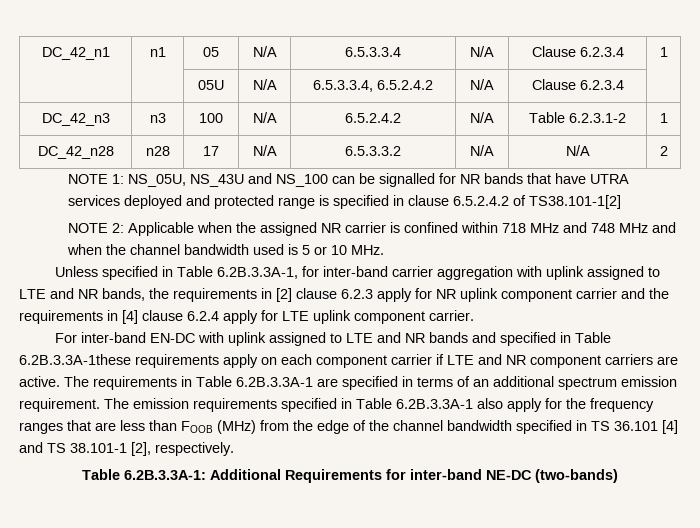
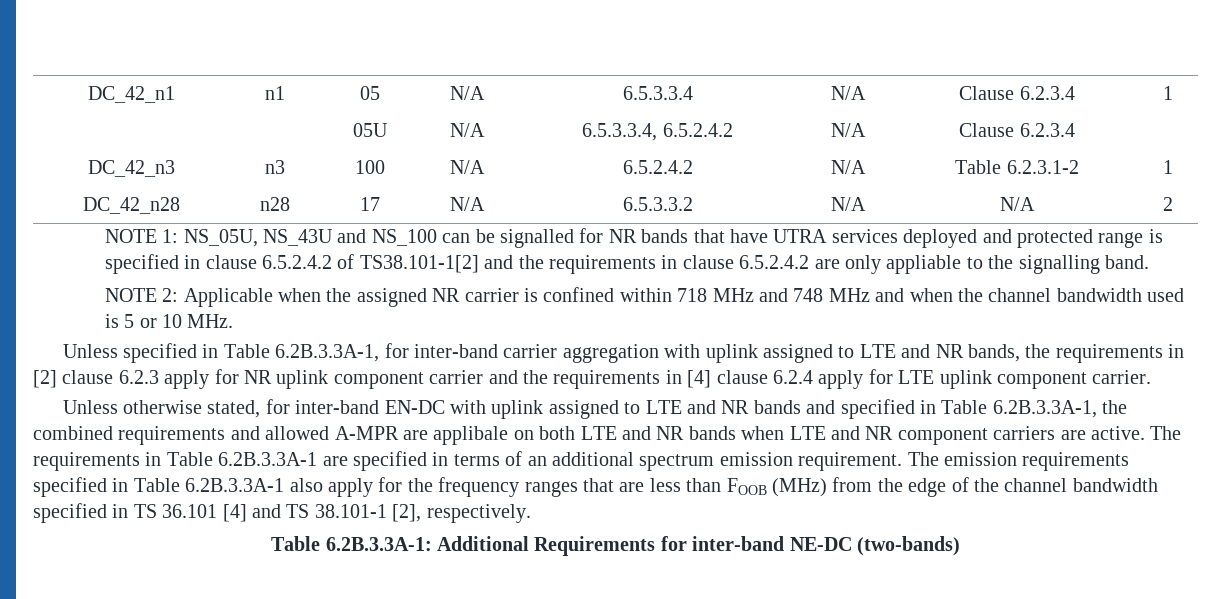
- NOTE 1: NS_05U, NS_43U and NS_100 can be signalled for NR bands that have UTRA services deployed and protected range is specified in clause 6.5.2.4.2 of TS38.101-1[2]
+ NOTE 1: NS_05U, NS_43U and NS_100 can be signalled for NR bands that have UTRA services deployed and protected range is specified in clause 6.5.2.4.2 of TS38.101-1[2] and the requirements in clause 6.5.2.4.2 are only appliable to the signalling band.
- For inter-band EN-DC with uplink assigned to LTE and NR bands and specified in Table 6.2B.3.3A-1these requirements apply on each component carrier if LTE and NR component carriers are active.
+ Unless otherwise stated, for inter-band EN-DC with uplink assigned to LTE and NR bands and specified in Table 6.2B.3.3A-1, the combined requirements and allowed A-MPR are applibale on both LTE and NR bands when LTE and NR component carriers are active.

